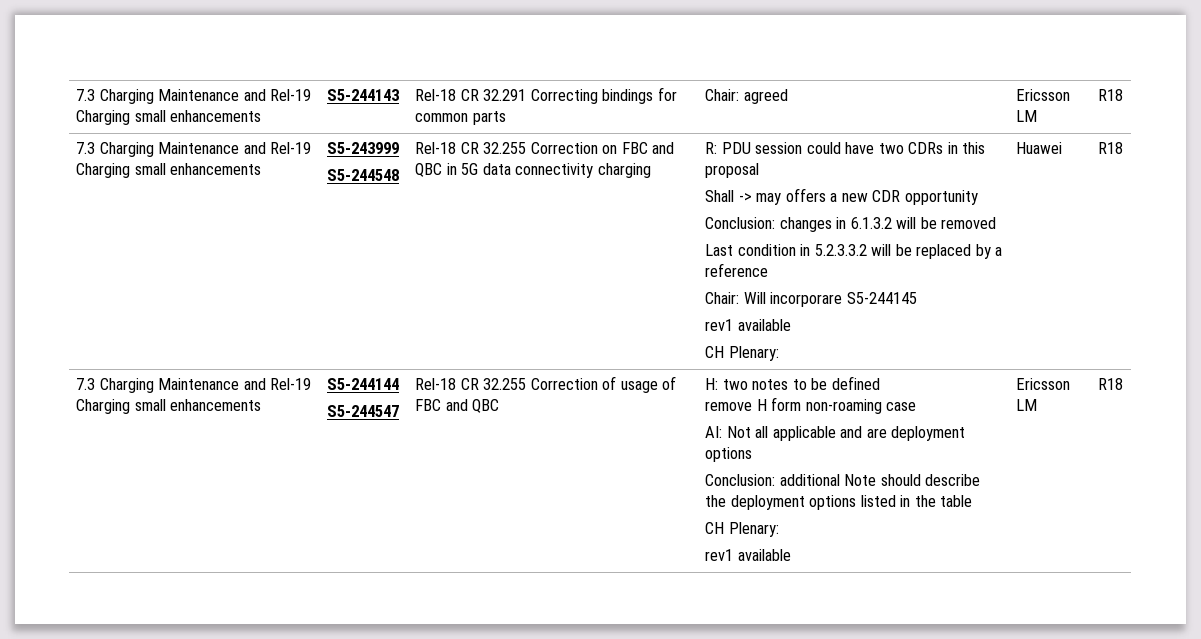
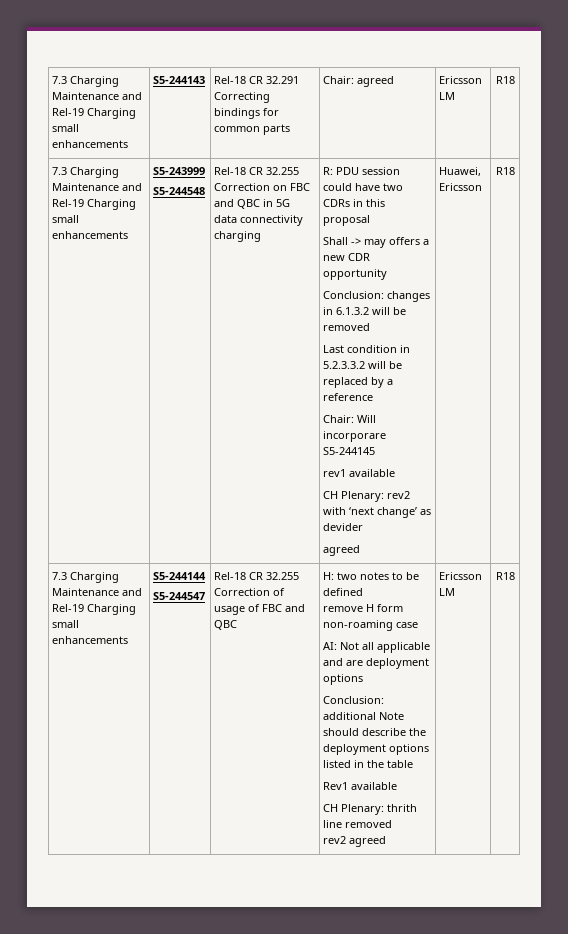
- CH Plenary: | Huawei
+ CH Plenary: rev2 with ‘next change’ as devider
+ agreed | Huawei, Ericsson
  Conclusion: additional Note should describe the deployment options listed in the table
- CH Plenary:
- rev1 available
+ Rev1 available
+ CH Plenary: thrith line removed
+ rev2 agreed

